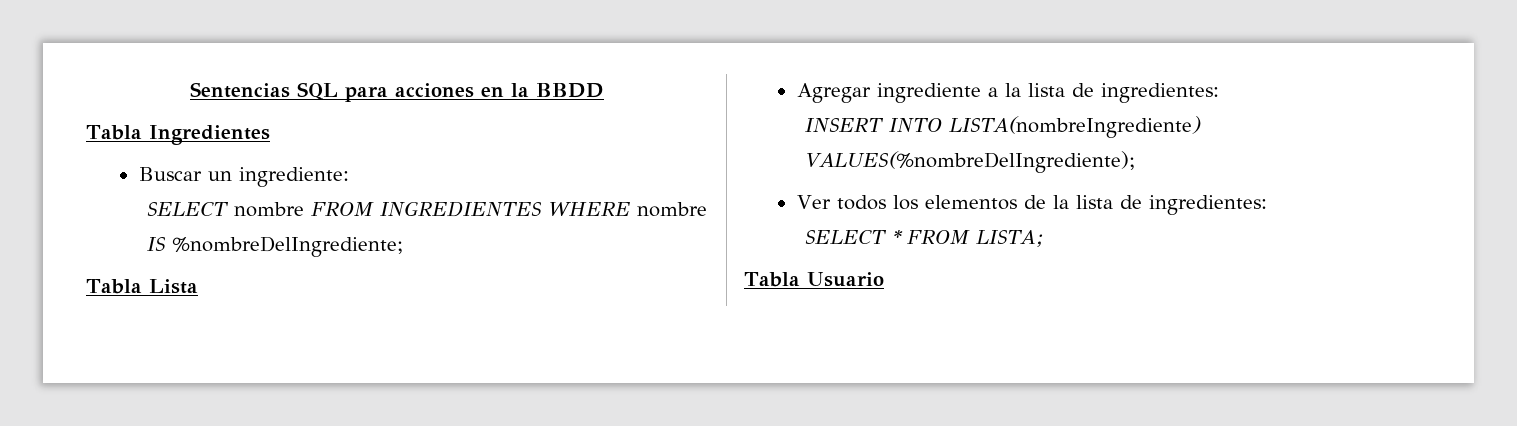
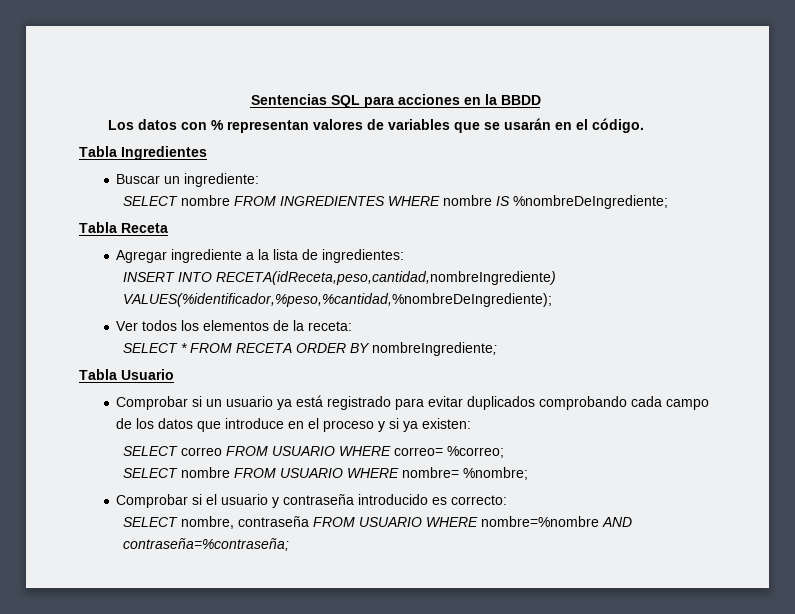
+ Los datos con % representan valores de variables que se usarán en el código.
- SELECT nombre FROM INGREDIENTES WHERE nombre IS %nombreDelIngrediente;
- Tabla Lista
+ SELECT nombre FROM INGREDIENTES WHERE nombre IS %nombreDeIngrediente;
+ Tabla Receta
- INSERT INTO LISTA(nombreIngrediente) VALUES(%nombreDelIngrediente);
+ INSERT INTO RECETA(idReceta,peso,cantidad,nombreIngrediente) VALUES(%identificador,%peso,%cantidad,%nombreDeIngrediente);
- Ver todos los elementos de la lista de ingredientes:
+ Ver todos los elementos de la receta:
- SELECT * FROM LISTA;
+ SELECT * FROM RECETA ORDER BY nombreIngrediente;
  Tabla Usuario
+ Comprobar si un usuario ya está registrado para evitar duplicados comprobando cada campo de los datos que introduce en el proceso y si ya existen:
+ SELECT correo FROM USUARIO WHERE correo= %correo;
+ SELECT nombre FROM USUARIO WHERE nombre= %nombre;
+ Comprobar si el usuario y contraseña introducido es correcto:
+ SELECT nombre, contraseña FROM USUARIO WHERE nombre=%nombre AND contraseña=%contraseña;

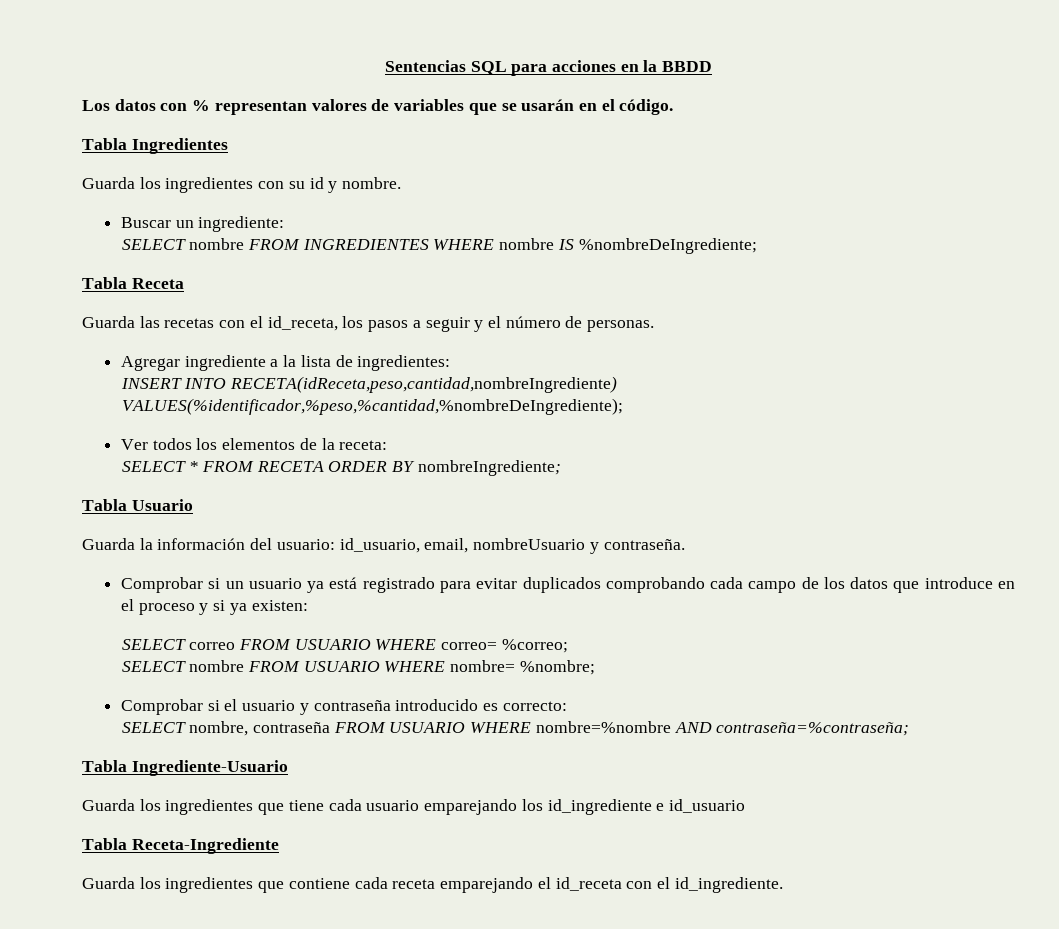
+ Guarda los ingredientes con su id y nombre.
+ Guarda las recetas con el id_receta, los pasos a seguir y el número de personas.
+ Guarda la información del usuario: id_usuario, email, nombreUsuario y contraseña.
+ Tabla Ingrediente-Usuario
+ Guarda los ingredientes que tiene cada usuario emparejando los id_ingrediente e id_usuario
+ Tabla Receta-Ingrediente
+ Guarda los ingredientes que contiene cada receta emparejando el id_receta con el id_ingrediente.

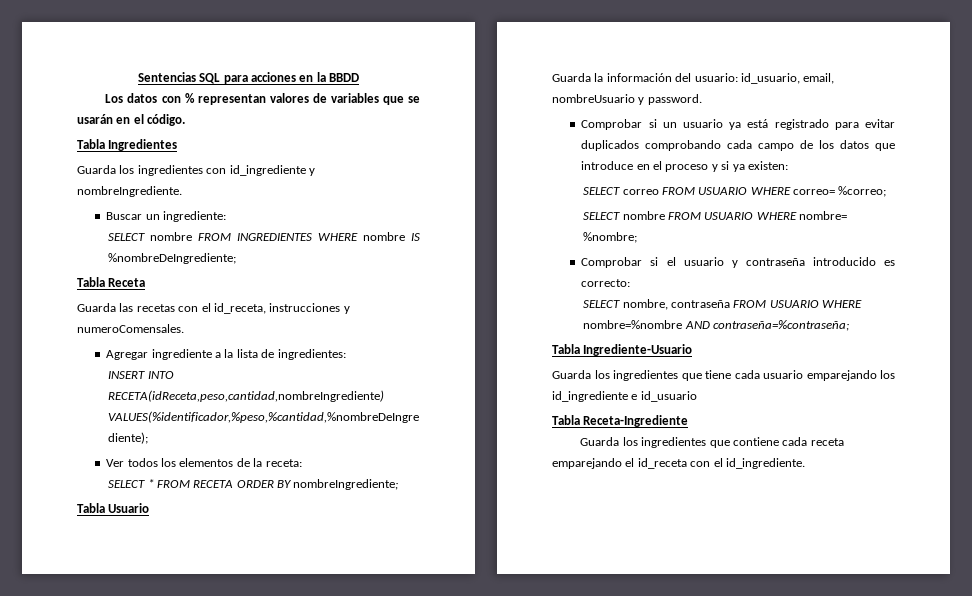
- Guarda los ingredientes con su id y nombre.
+ Guarda los ingredientes con id_ingrediente y nombreIngrediente.
- Guarda las recetas con el id_receta, los pasos a seguir y el número de personas.
+ Guarda las recetas con el id_receta, instrucciones y numeroComensales.
- Guarda la información del usuario: id_usuario, email, nombreUsuario y contraseña.
+ Guarda la información del usuario: id_usuario, email, nombreUsuario y password.

